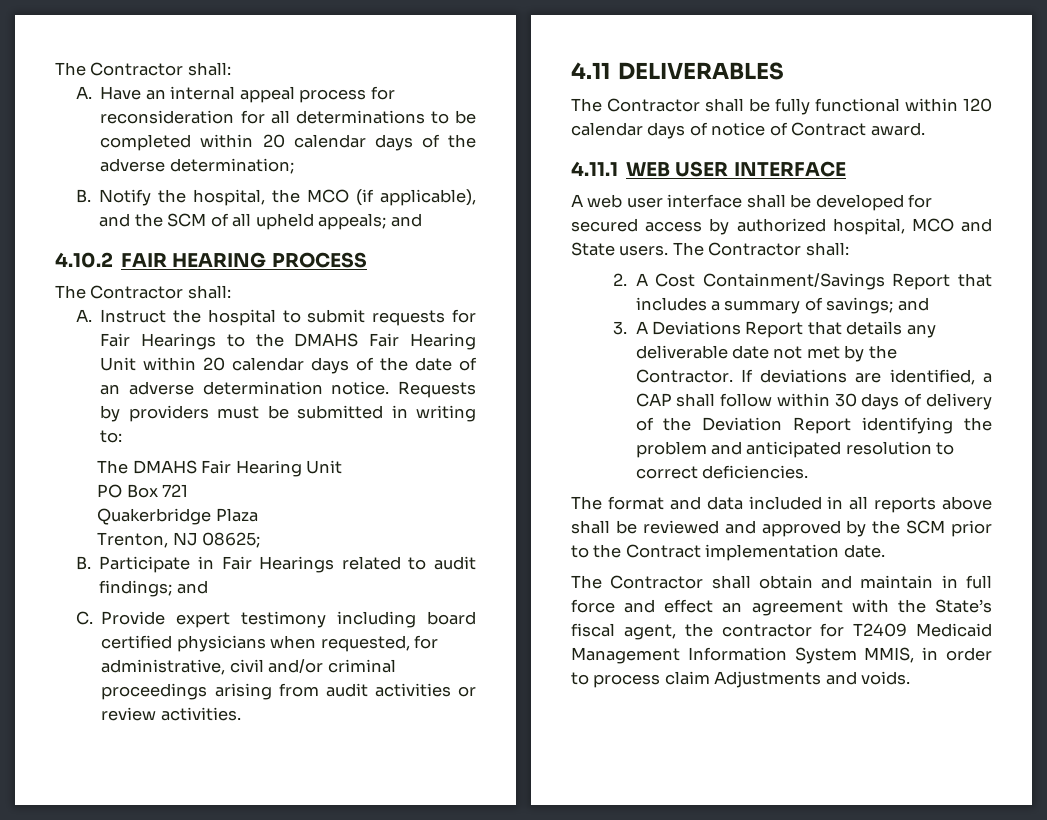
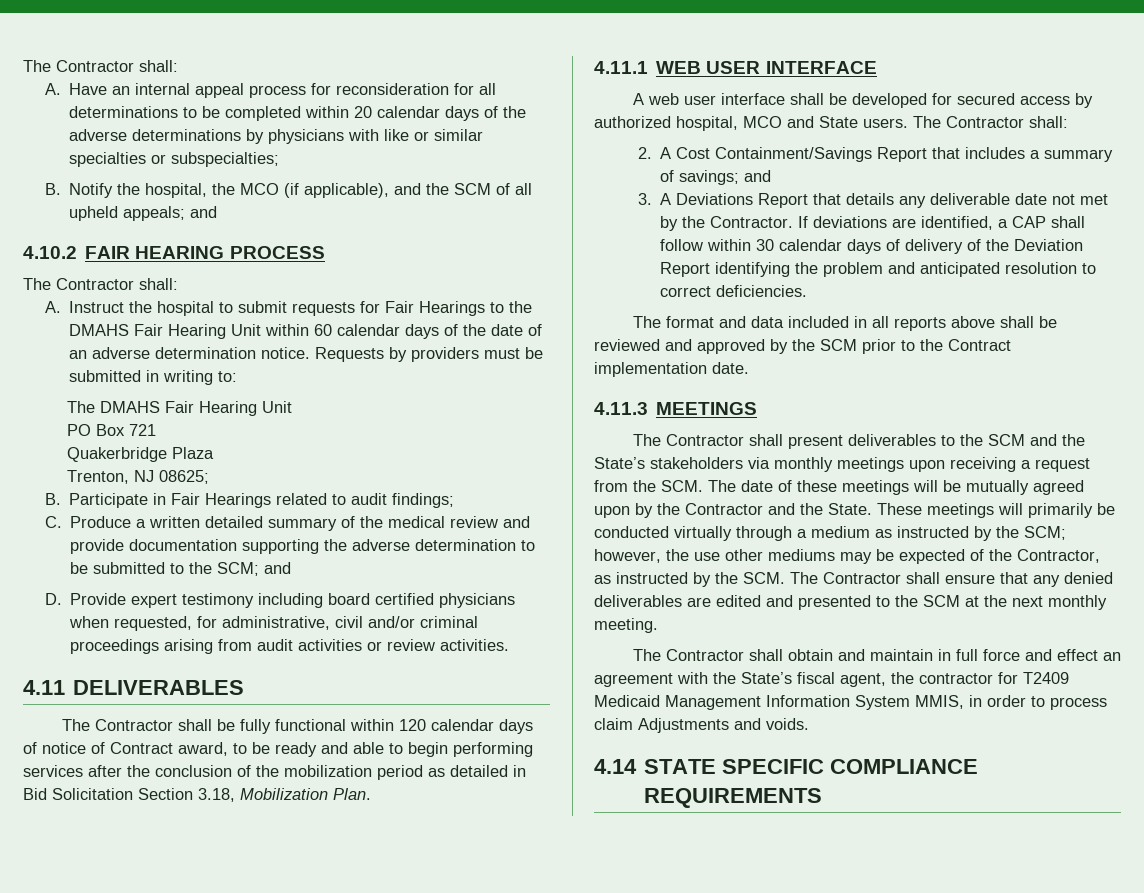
- A. Have an internal appeal process for reconsideration for all determinations to be completed within 20 calendar days of the adverse determination;
+ A. Have an internal appeal process for reconsideration for all determinations to be completed within 20 calendar days of the adverse determinations by physicians with like or similar specialties or subspecialties;
- A. Instruct the hospital to submit requests for Fair Hearings to the DMAHS Fair Hearing Unit within 20 calendar days of the date of an adverse determination notice.
+ A. Instruct the hospital to submit requests for Fair Hearings to the DMAHS Fair Hearing Unit within 60 calendar days of the date of an adverse determination notice.
- B. Participate in Fair Hearings related to audit findings; and
- C. Provide expert testimony including board certified physicians when requested, for administrative, civil and/or criminal proceedings arising from audit activities or review activities.
+ B. Participate in Fair Hearings related to audit findings;
+ C. Produce a written detailed summary of the medical review and provide documentation supporting the adverse determination to be submitted to the SCM; and
+ D. Provide expert testimony including board certified physicians when requested, for administrative, civil and/or criminal proceedings arising from audit activities or review activities.
- The Contractor shall be fully functional within 120 calendar days of notice of Contract award.
+ The Contractor shall be fully functional within 120 calendar days of notice of Contract award, to be ready and able to begin performing services after the conclusion of the mobilization period as detailed in Bid Solicitation Section 3.18, Mobilization Plan.
- If deviations are identified, a CAP shall follow within 30 days of delivery of the Deviation Report identifying the problem and anticipated resolution to correct deficiencies.
+ If deviations are identified, a CAP shall follow within 30 calendar days of delivery of the Deviation Report identifying the problem and anticipated resolution to correct deficiencies.
+ 4.11.3 MEETINGS
+ The Contractor shall present deliverables to the SCM and the State’s stakeholders via monthly meetings upon receiving a request from the SCM. The date of these meetings will be mutually agreed upon by the Contractor and the State. These meetings will primarily be conducted virtually through a medium as instructed by the SCM; however, the use other mediums may be expected of the Contractor, as instructed by the SCM. The Contractor shall ensure that any denied deliverables are edited and presented to the SCM at the next monthly meeting.
+ 4.14 STATE SPECIFIC COMPLIANCE REQUIREMENTS

